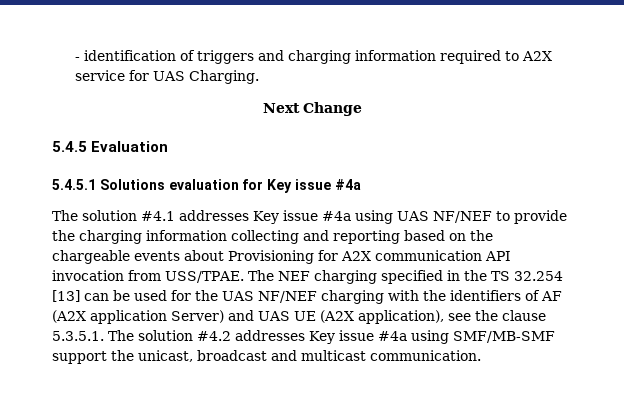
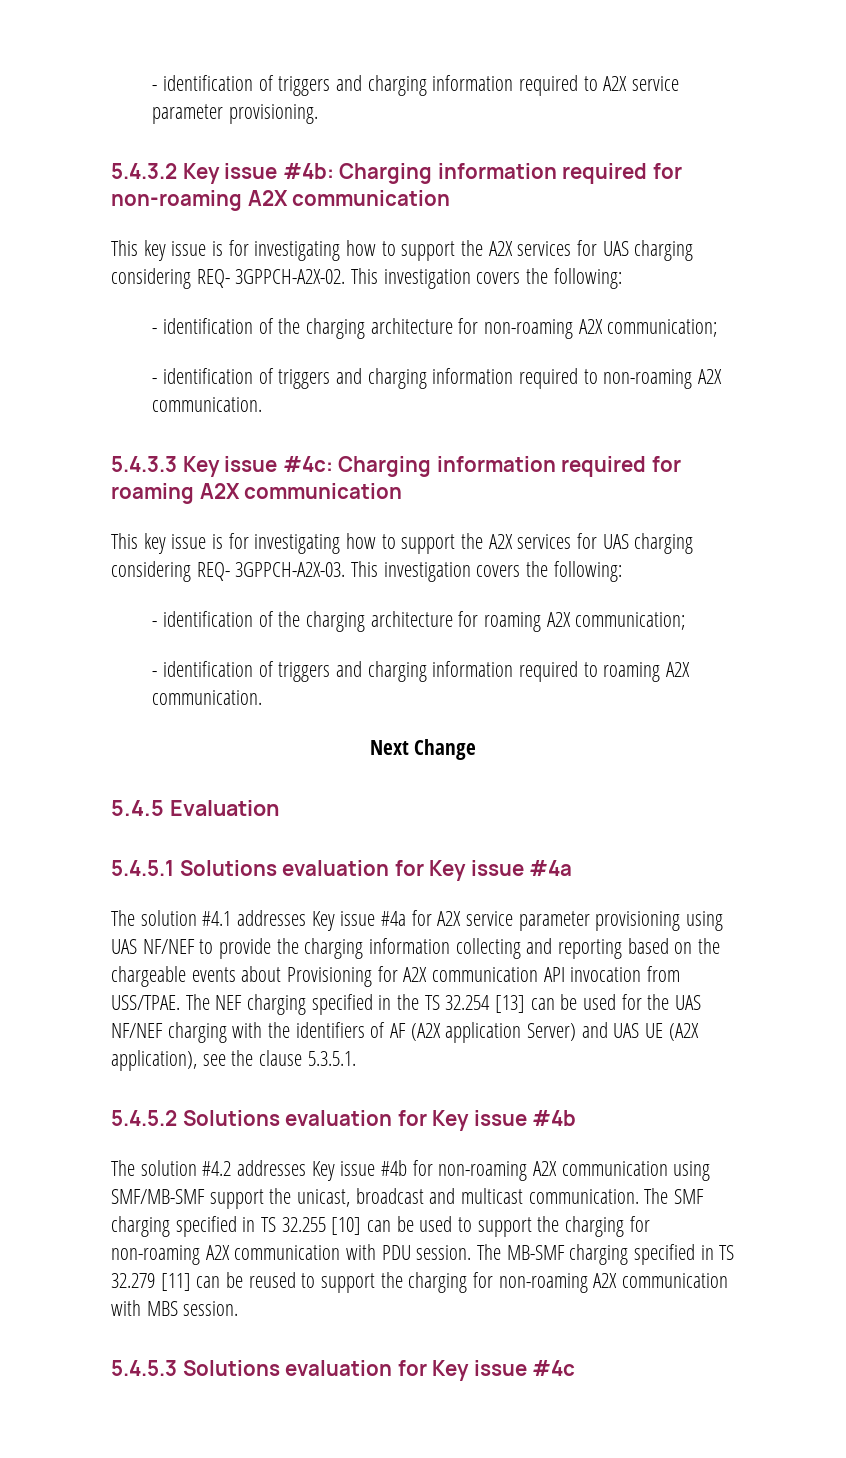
- - identification of triggers and charging information required to A2X service for UAS Charging.
+ - identification of triggers and charging information required to A2X service parameter provisioning.
+ 5.4.3.2 Key issue #4b: Charging information required for non-roaming A2X communication
+ This key issue is for investigating how to support the A2X services for UAS charging considering REQ- 3GPPCH-A2X-02. This investigation covers the following:
+ - identification of the charging architecture for non-roaming A2X communication;
+ - identification of triggers and charging information required to non-roaming A2X communication.
+ 5.4.3.3 Key issue #4c: Charging information required for roaming A2X communication
+ This key issue is for investigating how to support the A2X services for UAS charging considering REQ- 3GPPCH-A2X-03. This investigation covers the following:
+ - identification of the charging architecture for roaming A2X communication;
+ - identification of triggers and charging information required to roaming A2X communication.
- The solution #4.1 addresses Key issue #4a using UAS NF/NEF to provide the charging information collecting and reporting based on the chargeable events about Provisioning for A2X communication API invocation from USS/TPAE.
+ The solution #4.1 addresses Key issue #4a for A2X service parameter provisioning using UAS NF/NEF to provide the charging information collecting and reporting based on the chargeable events about Provisioning for A2X communication API invocation from USS/TPAE.
- The NEF charging specified in the TS 32.254 [13] can be used for the UAS NF/NEF charging with the identifiers of AF (A2X application Server) and UAS UE (A2X application), see the clause 5.3.5.1. The solution #4.2 addresses Key issue #4a using SMF/MB-SMF support the unicast, broadcast and multicast communication.
+ The NEF charging specified in the TS 32.254 [13] can be used for the UAS NF/NEF charging with the identifiers of AF (A2X application Server) and UAS UE (A2X application), see the clause 5.3.5.1.
+ 5.4.5.2 Solutions evaluation for Key issue #4b
+ The solution #4.2 addresses Key issue #4b for non-roaming A2X communication using SMF/MB-SMF support the unicast, broadcast and multicast communication.
+ The SMF charging specified in TS 32.255 [10] can be used to support the charging for non-roaming A2X communication with PDU session. The MB-SMF charging specified in TS 32.279 [11] can be reused to support the charging for non-roaming A2X communication with MBS session.
+ 5.4.5.3 Solutions evaluation for Key issue #4c

